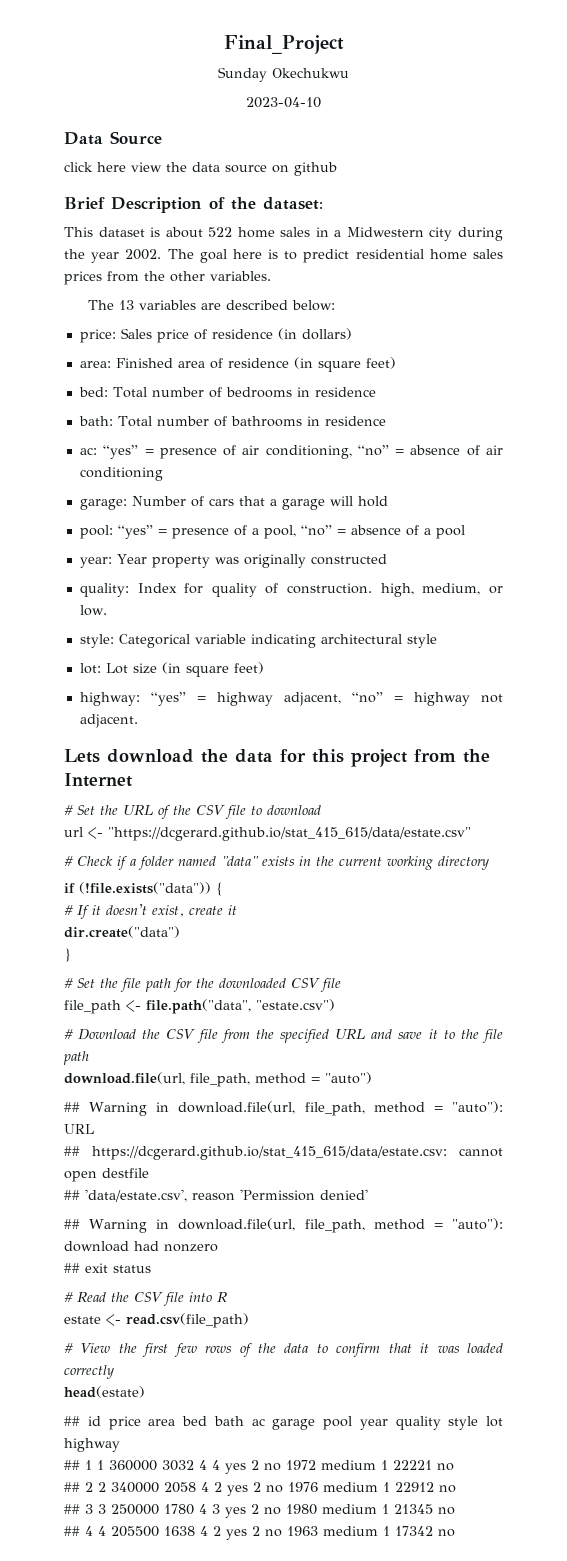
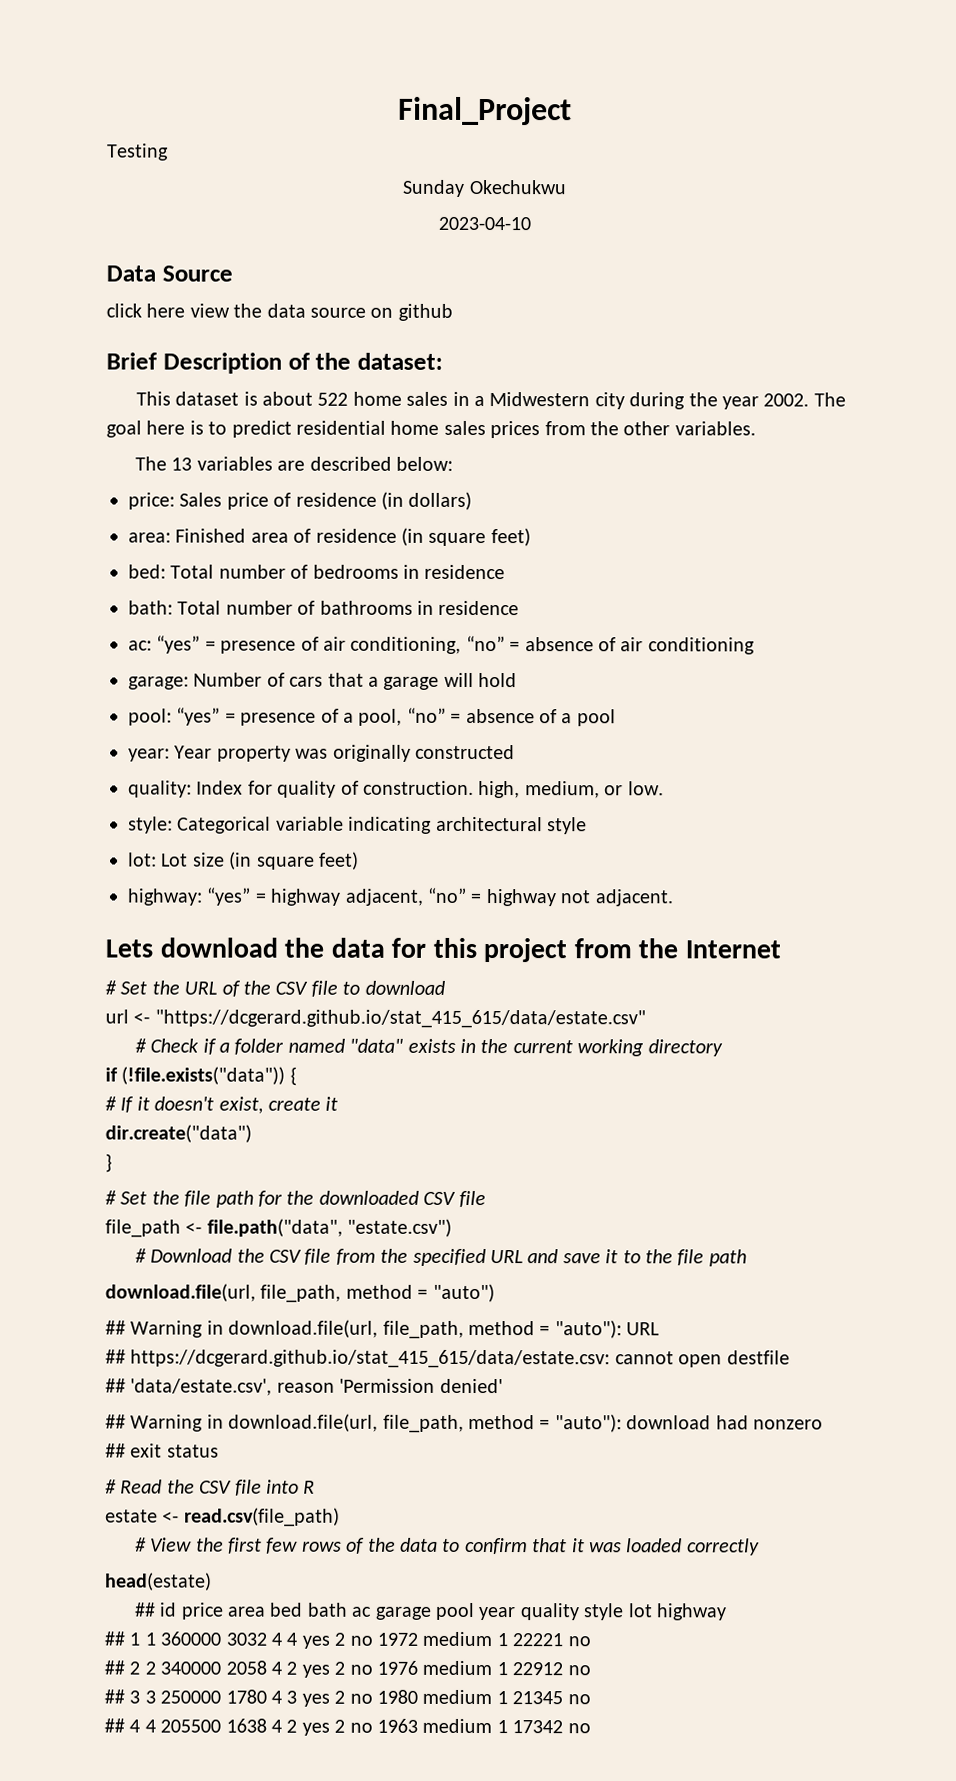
+ Testing

